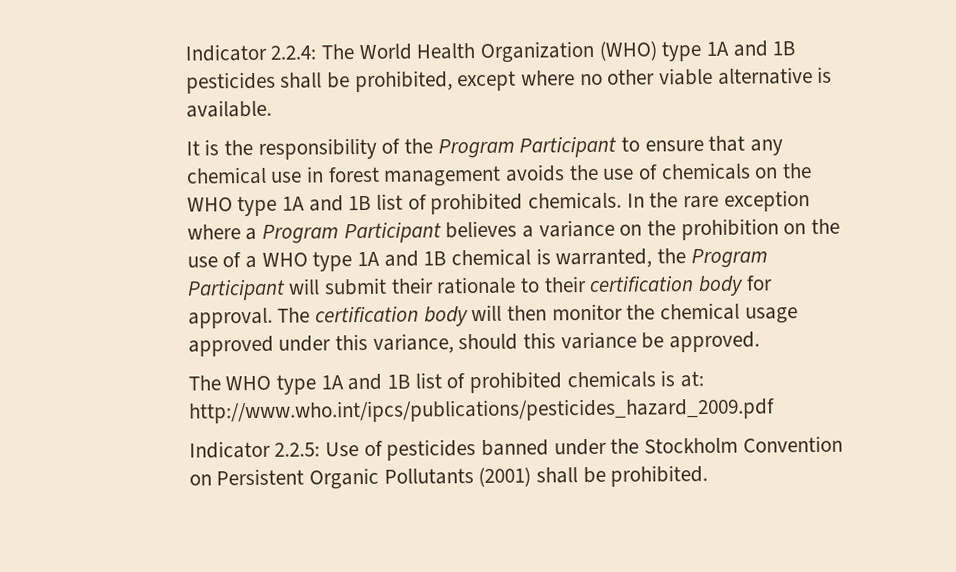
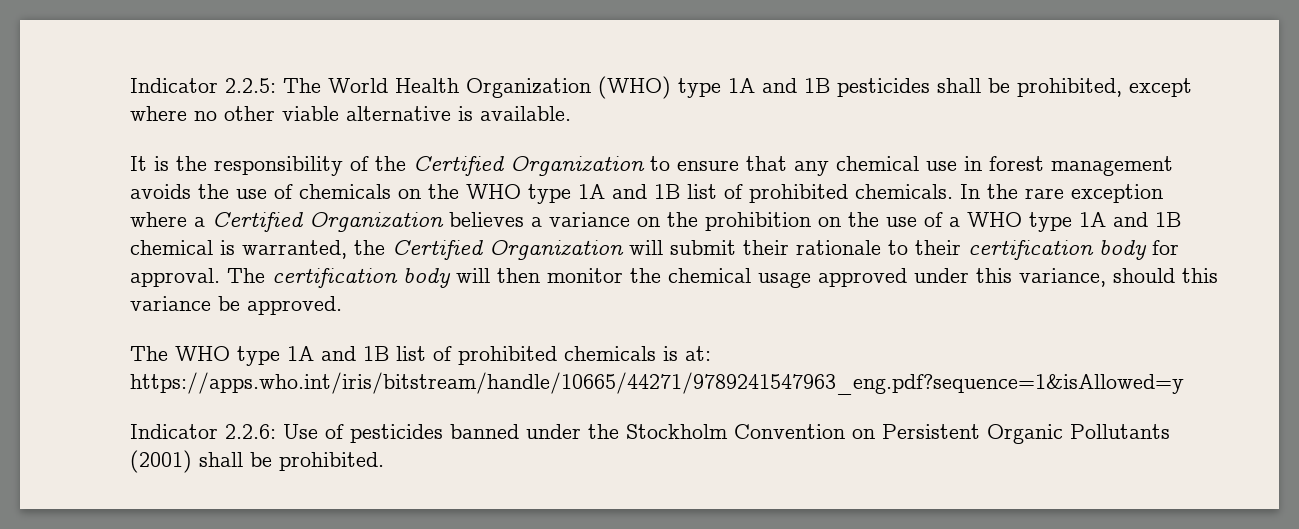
- Indicator 2.2.4: The World Health Organization (WHO) type 1A and 1B pesticides shall be prohibited, except where no other viable alternative is available.
+ Indicator 2.2.5: The World Health Organization (WHO) type 1A and 1B pesticides shall be prohibited, except where no other viable alternative is available.
- It is the responsibility of the Program Participant to ensure that any chemical use in forest management avoids the use of chemicals on the WHO type 1A and 1B list of prohibited chemicals.
+ It is the responsibility of the Certified Organization to ensure that any chemical use in forest management avoids the use of chemicals on the WHO type 1A and 1B list of prohibited chemicals.
- In the rare exception where a Program Participant believes a variance on the prohibition on the use of a WHO type 1A and 1B chemical is warranted, the Program Participant will submit their rationale to their certification body for approval.
+ In the rare exception where a Certified Organization believes a variance on the prohibition on the use of a WHO type 1A and 1B chemical is warranted, the Certified Organization will submit their rationale to their certification body for approval.
- The WHO type 1A and 1B list of prohibited chemicals is at: http://www.who.int/ipcs/publications/pesticides_hazard_2009.pdf
- Indicator 2.2.5: Use of pesticides banned under the Stockholm Convention on Persistent Organic Pollutants (2001) shall be prohibited.
+ The WHO type 1A and 1B list of prohibited chemicals is at: https://apps.who.int/iris/bitstream/handle/10665/44271/9789241547963_eng.pdf?sequence=1&isAllowed=y
+ Indicator 2.2.6: Use of pesticides banned under the Stockholm Convention on Persistent Organic Pollutants (2001) shall be prohibited.

